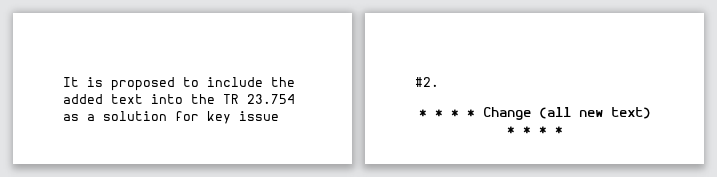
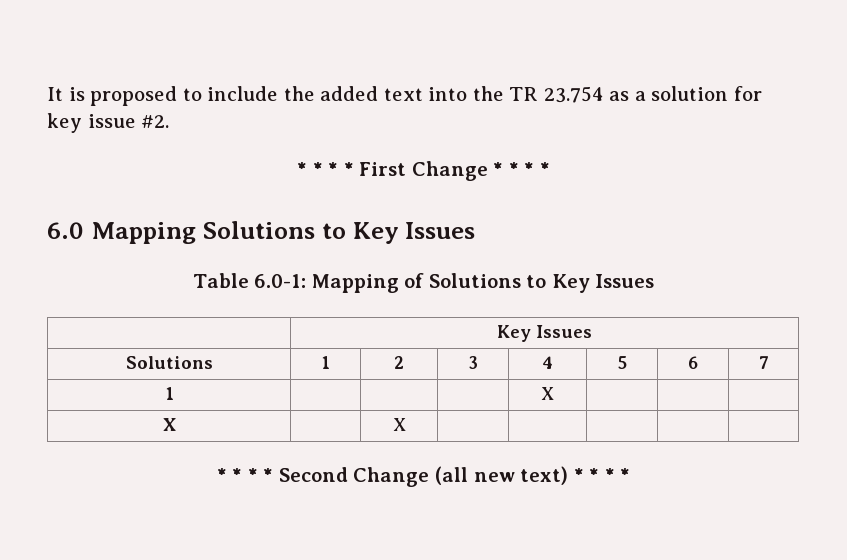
- * * * * Change (all new text) * * * *
+ * * * * First Change * * * *
+ 6.0 Mapping Solutions to Key Issues
+ Table 6.0-1: Mapping of Solutions to Key Issues
+ | Key Issues
+ Solutions | 1 | 2 | 3 | 4 | 5 | 6 | 7
+ 1 | | | | X | | |
+ X | | X | | | | |
+ * * * * Second Change (all new text) * * * *

